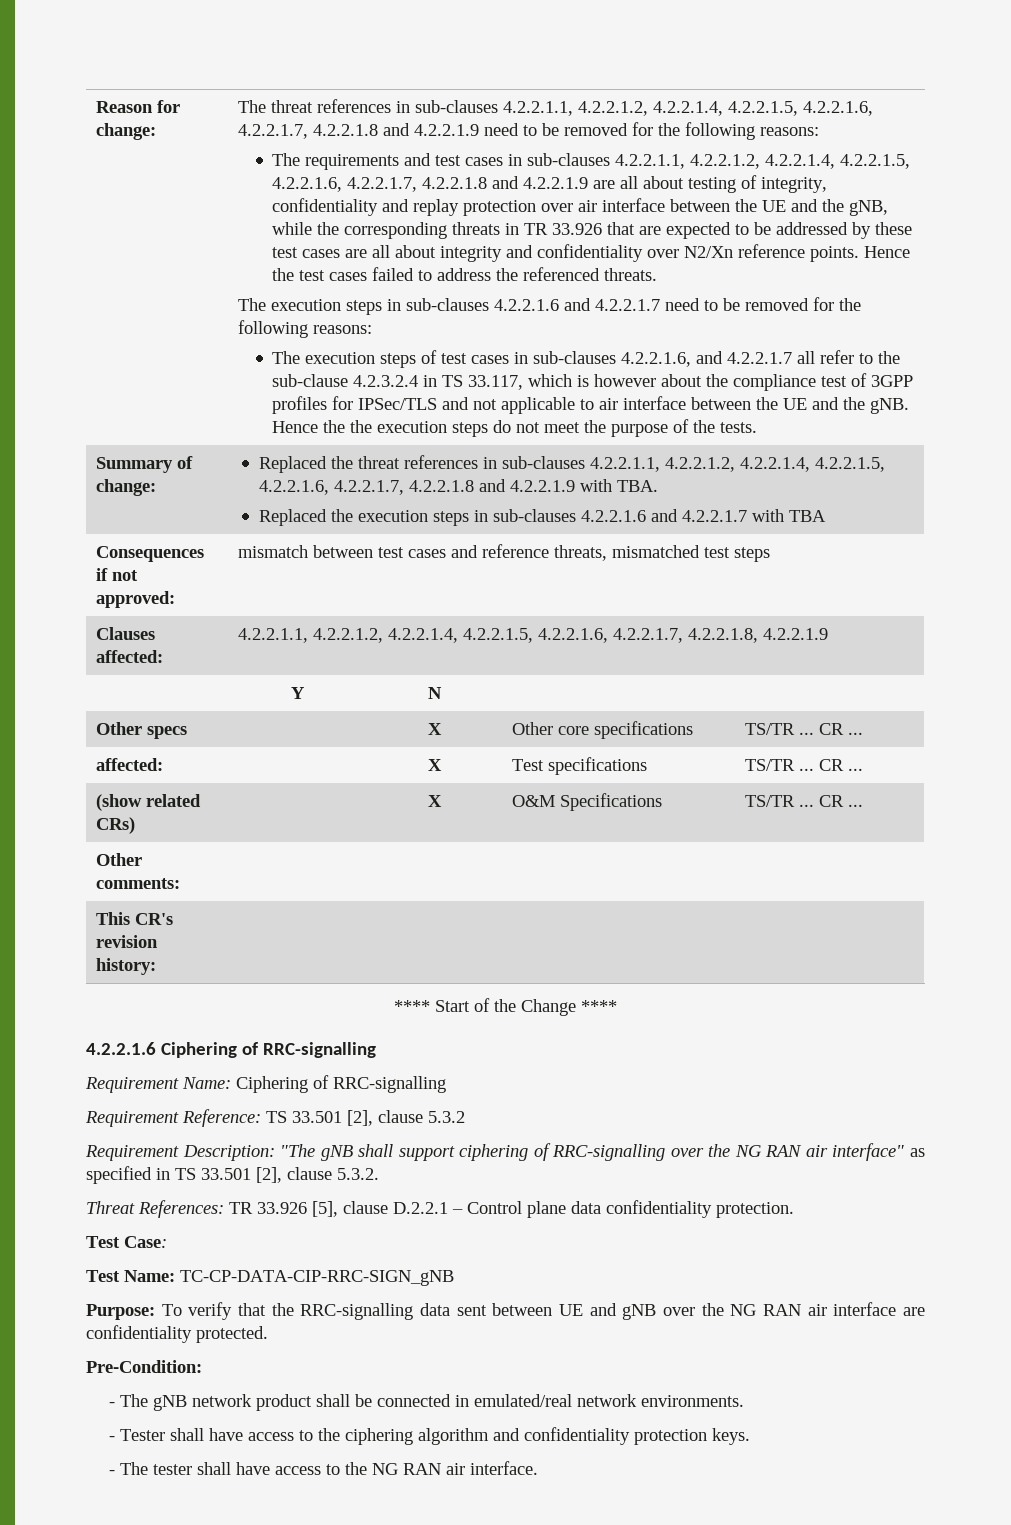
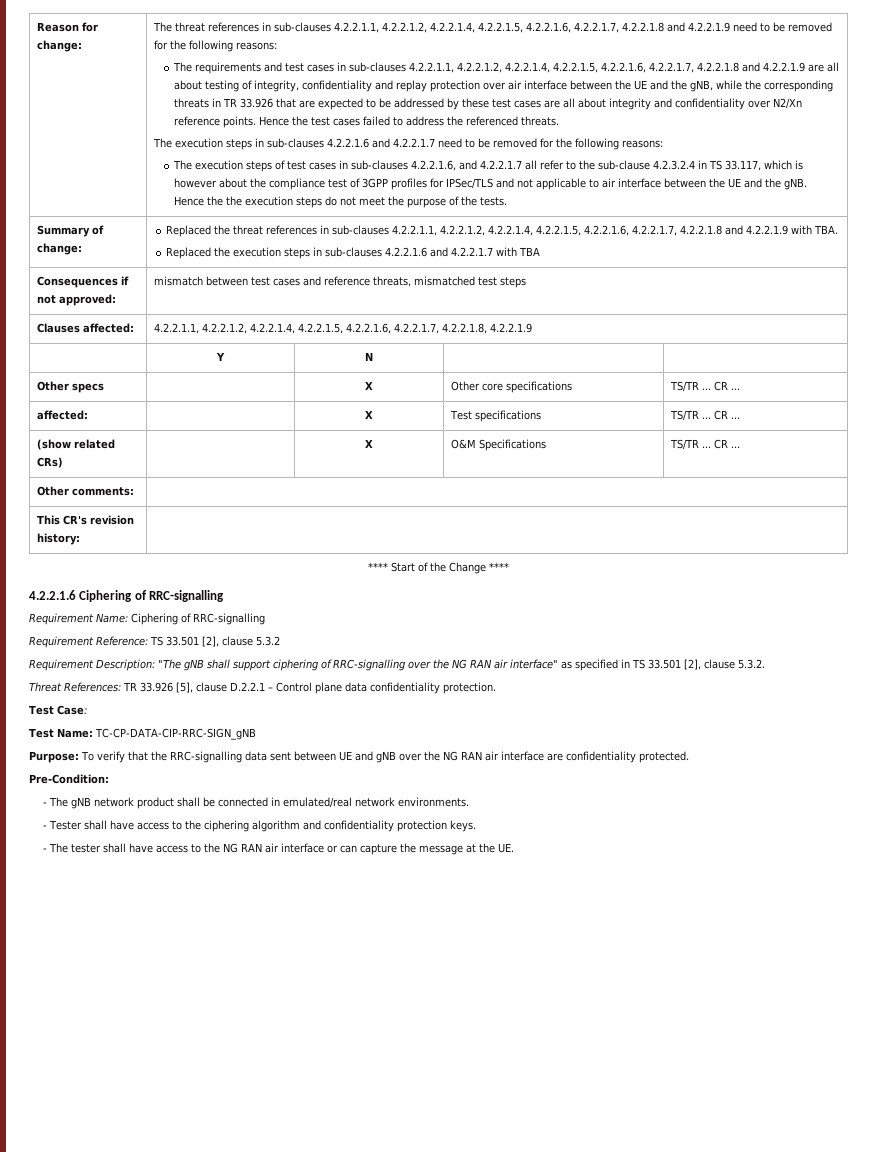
- - The tester shall have access to the NG RAN air interface.
+ - The tester shall have access to the NG RAN air interface or can capture the message at the UE.

